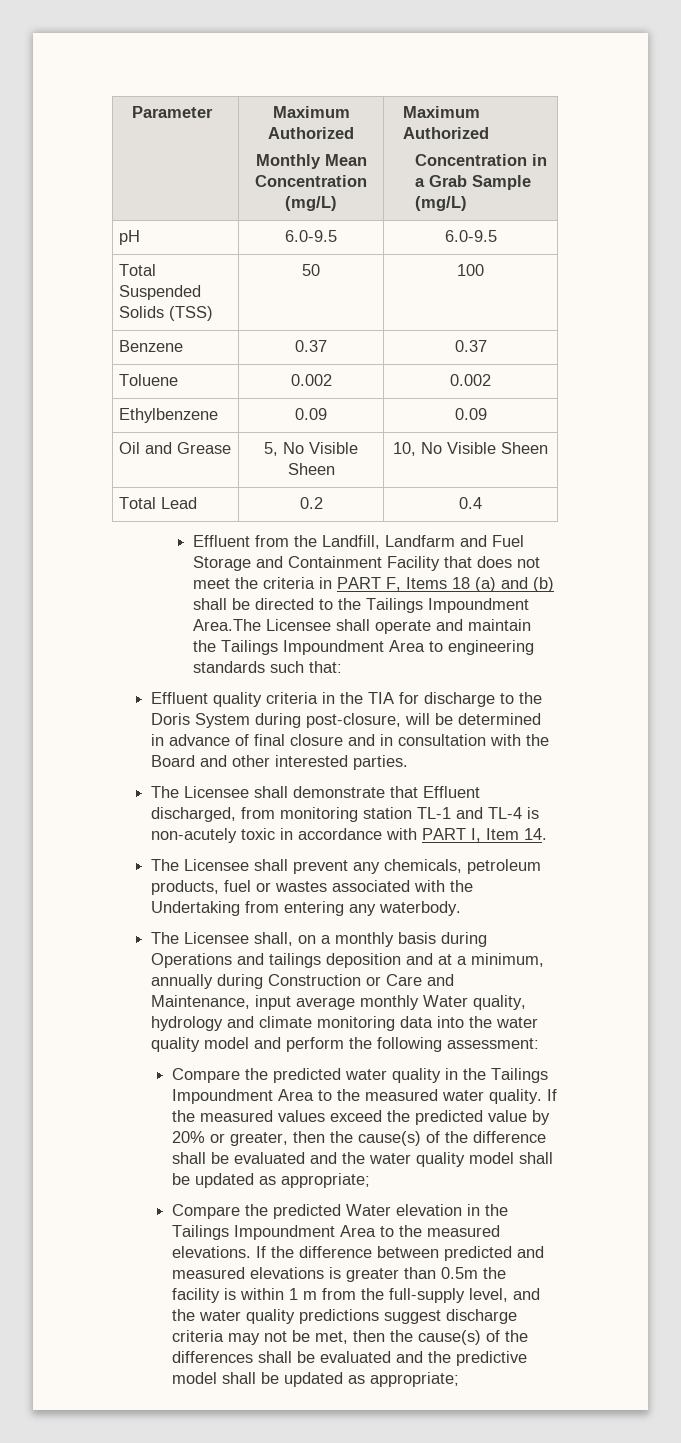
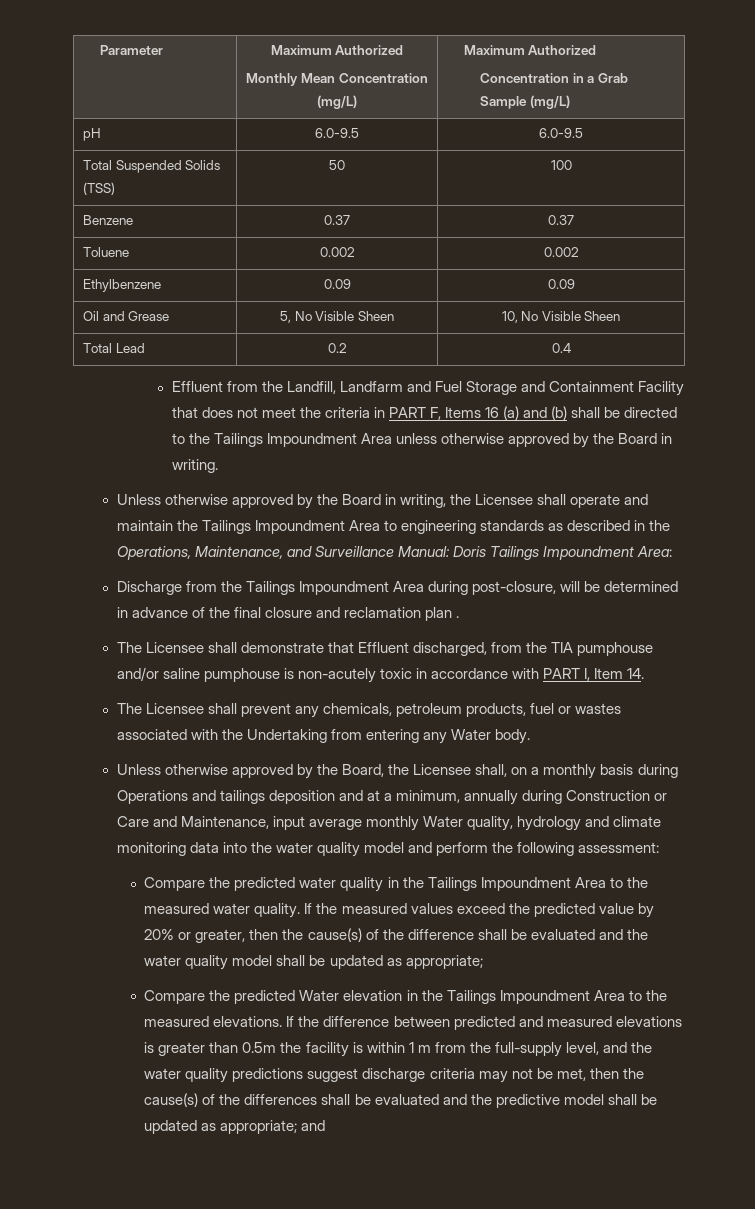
- Effluent from the Landfill, Landfarm and Fuel Storage and Containment Facility that does not meet the criteria in PART F, Items 18 (a) and (b) shall be directed to the Tailings Impoundment Area.The Licensee shall operate and maintain the Tailings Impoundment Area to engineering standards such that:
- Effluent quality criteria in the TIA for discharge to the Doris System during post-closure, will be determined in advance of final closure and in consultation with the Board and other interested parties.
+ Effluent from the Landfill, Landfarm and Fuel Storage and Containment Facility that does not meet the criteria in PART F, Items 16 (a) and (b) shall be directed to the Tailings Impoundment Area unless otherwise approved by the Board in writing.
+ Unless otherwise approved by the Board in writing, the Licensee shall operate and maintain the Tailings Impoundment Area to engineering standards as described in the Operations, Maintenance, and Surveillance Manual: Doris Tailings Impoundment Area:
+ Discharge from the Tailings Impoundment Area during post-closure, will be determined in advance of the final closure and reclamation plan .
- The Licensee shall demonstrate that Effluent discharged, from monitoring station TL-1 and TL-4 is non-acutely toxic in accordance with PART I, Item 14.
+ The Licensee shall demonstrate that Effluent discharged, from the TIA pumphouse and/or saline pumphouse is non-acutely toxic in accordance with PART I, Item 14.
- The Licensee shall prevent any chemicals, petroleum products, fuel or wastes associated with the Undertaking from entering any waterbody.
- The Licensee shall, on a monthly basis during Operations and tailings deposition and at a minimum, annually during Construction or Care and Maintenance, input average monthly Water quality, hydrology and climate monitoring data into the water quality model and perform the following assessment:
+ The Licensee shall prevent any chemicals, petroleum products, fuel or wastes associated with the Undertaking from entering any Water body.
+ Unless otherwise approved by the Board, the Licensee shall, on a monthly basis during Operations and tailings deposition and at a minimum, annually during Construction or Care and Maintenance, input average monthly Water quality, hydrology and climate monitoring data into the water quality model and perform the following assessment:
- If the difference between predicted and measured elevations is greater than 0.5m the facility is within 1 m from the full-supply level, and the water quality predictions suggest discharge criteria may not be met, then the cause(s) of the differences shall be evaluated and the predictive model shall be updated as appropriate;
+ If the difference between predicted and measured elevations is greater than 0.5m the facility is within 1 m from the full-supply level, and the water quality predictions suggest discharge criteria may not be met, then the cause(s) of the differences shall be evaluated and the predictive model shall be updated as appropriate; and

